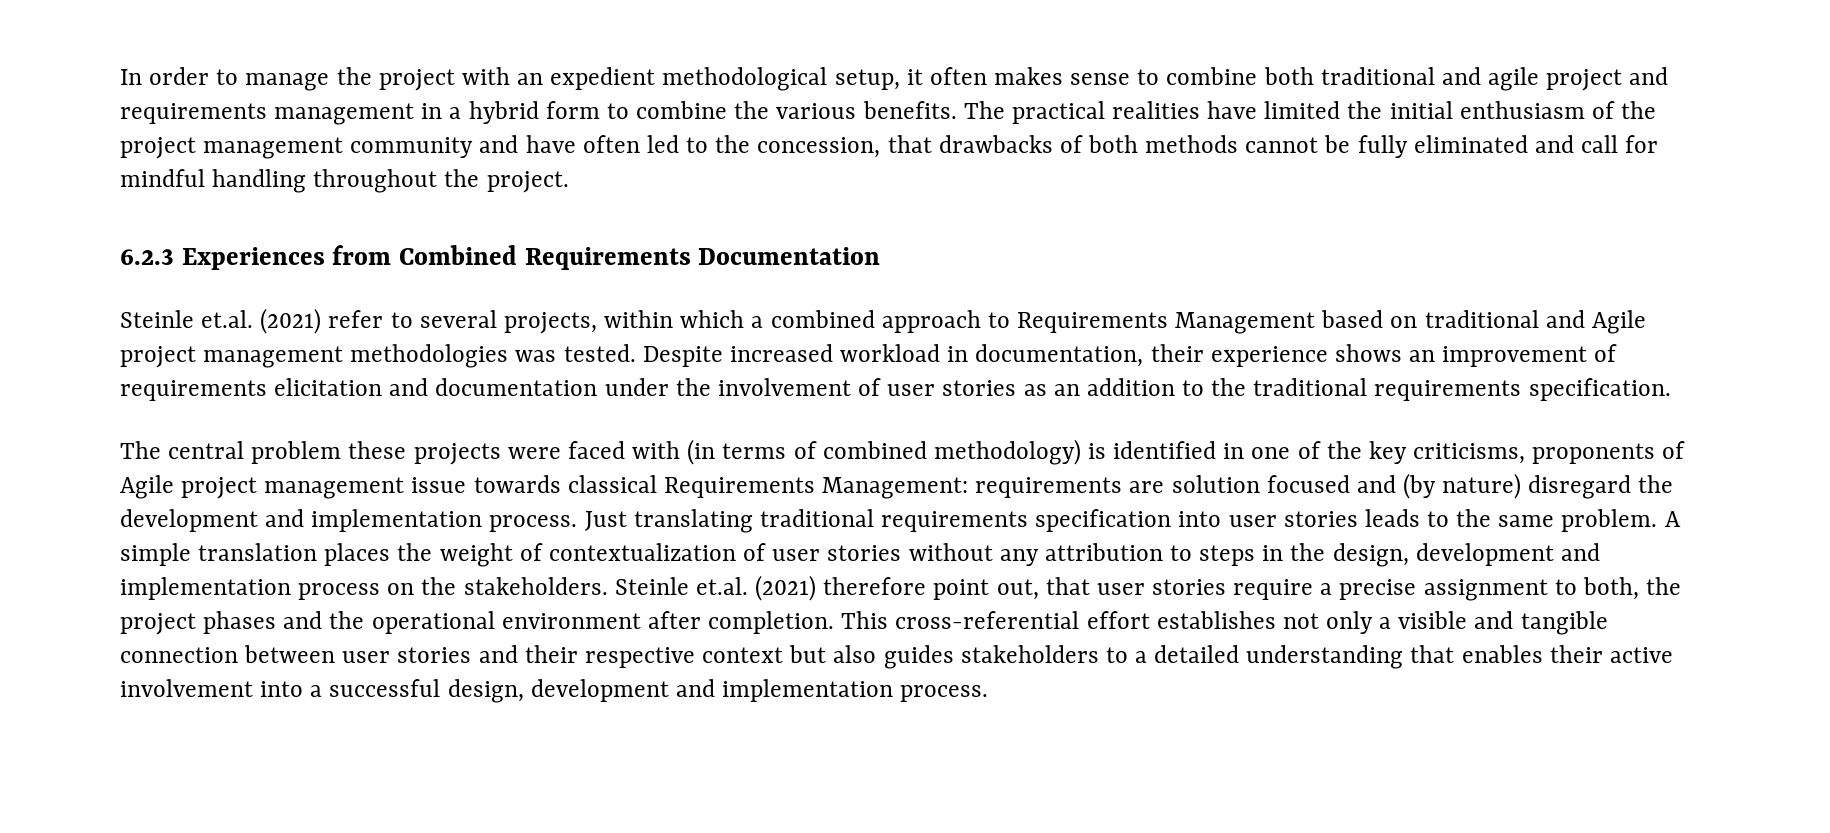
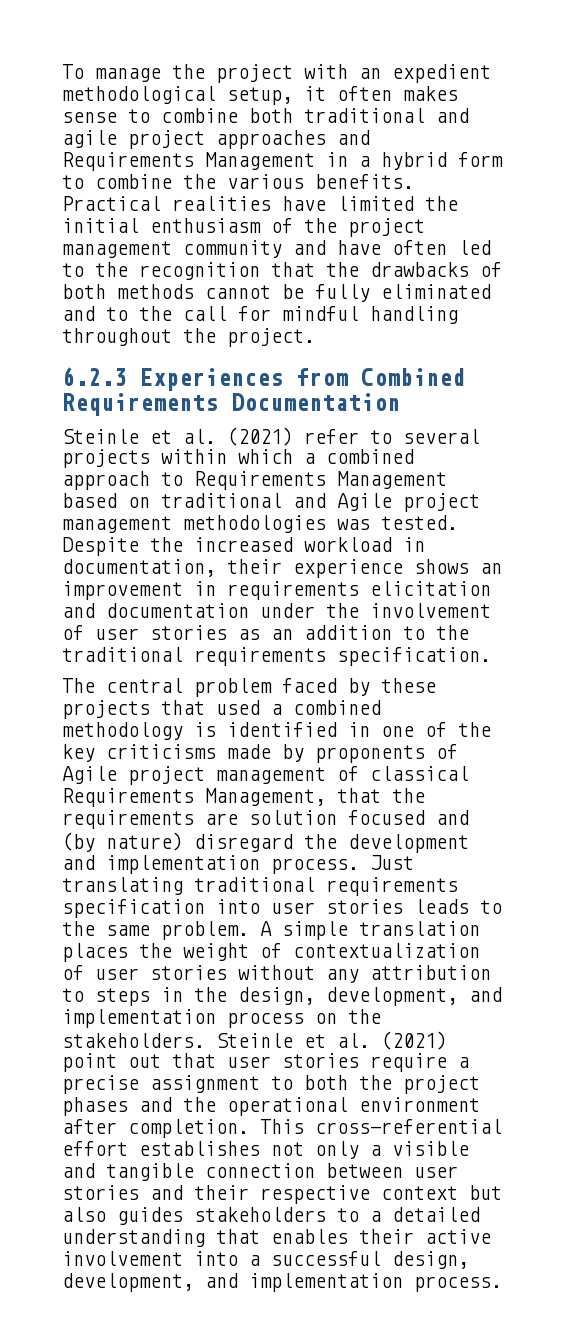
- In order to manage the project with an expedient methodological setup, it often makes sense to combine both traditional and agile project and requirements management in a hybrid form to combine the various benefits.
+ To manage the project with an expedient methodological setup, it often makes sense to combine both traditional and agile project approaches and Requirements Management in a hybrid form to combine the various benefits.
- The practical realities have limited the initial enthusiasm of the project management community and have often led to the concession, that drawbacks of both methods cannot be fully eliminated and call for mindful handling throughout the project.
+ Practical realities have limited the initial enthusiasm of the project management community and have often led to the recognition that the drawbacks of both methods cannot be fully eliminated and to the call for mindful handling throughout the project.
- Steinle et.al. (2021) refer to several projects, within which a combined approach to Requirements Management based on traditional and Agile project management methodologies was tested.
+ Steinle et al. (2021) refer to several projects within which a combined approach to Requirements Management based on traditional and Agile project management methodologies was tested.
- Despite increased workload in documentation, their experience shows an improvement of requirements elicitation and documentation under the involvement of user stories as an addition to the traditional requirements specification.
+ Despite the increased workload in documentation, their experience shows an improvement in requirements elicitation and documentation under the involvement of user stories as an addition to the traditional requirements specification.
- The central problem these projects were faced with (in terms of combined methodology) is identified in one of the key criticisms, proponents of Agile project management issue towards classical Requirements Management: requirements are solution focused and (by nature) disregard the development and implementation process.
+ The central problem faced by these projects that used a combined methodology is identified in one of the key criticisms made by proponents of Agile project management of classical Requirements Management, that the requirements are solution focused and (by nature) disregard the development and implementation process.
- A simple translation places the weight of contextualization of user stories without any attribution to steps in the design, development and implementation process on the stakeholders.
+ A simple translation places the weight of contextualization of user stories without any attribution to steps in the design, development, and implementation process on the stakeholders.
- Steinle et.al. (2021) therefore point out, that user stories require a precise assignment to both, the project phases and the operational environment after completion.
+ Steinle et al. (2021) point out that user stories require a precise assignment to both the project phases and the operational environment after completion.
- This cross-referential effort establishes not only a visible and tangible connection between user stories and their respective context but also guides stakeholders to a detailed understanding that enables their active involvement into a successful design, development and implementation process.
+ This cross-referential effort establishes not only a visible and tangible connection between user stories and their respective context but also guides stakeholders to a detailed understanding that enables their active involvement into a successful design, development, and implementation process.

